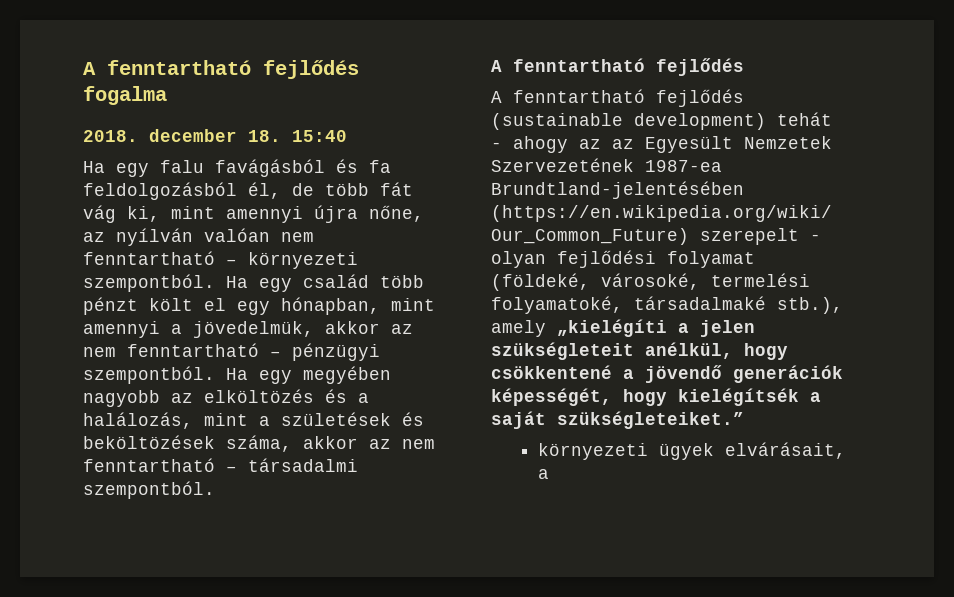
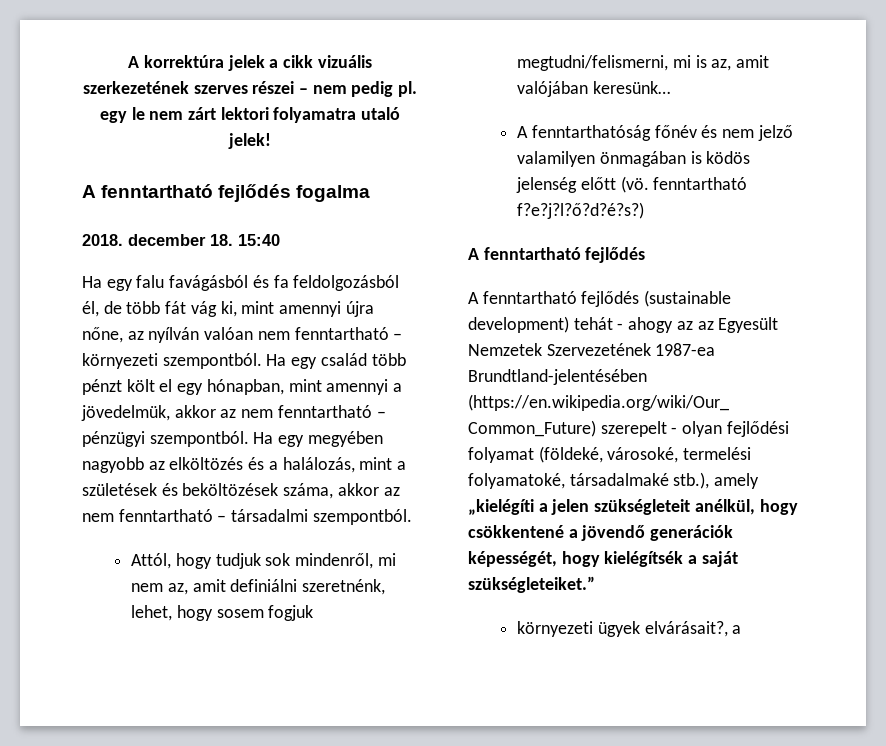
+ A korrektúra jelek a cikk vizuális szerkezetének szerves részei – nem pedig pl. egy le nem zárt lektori folyamatra utaló jelek!
+ Attól, hogy tudjuk sok mindenről, mi nem az, amit definiálni szeretnénk, lehet, hogy sosem fogjuk megtudni/felismerni, mi is az, amit valójában keresünk…
+ A fenntarthatóság főnév és nem jelző valamilyen önmagában is ködös jelenség előtt (vö. fenntartható f?e?j?l?ő?d?é?s?)
- környezeti ügyek elvárásait, a
+ környezeti ügyek elvárásait?, a

